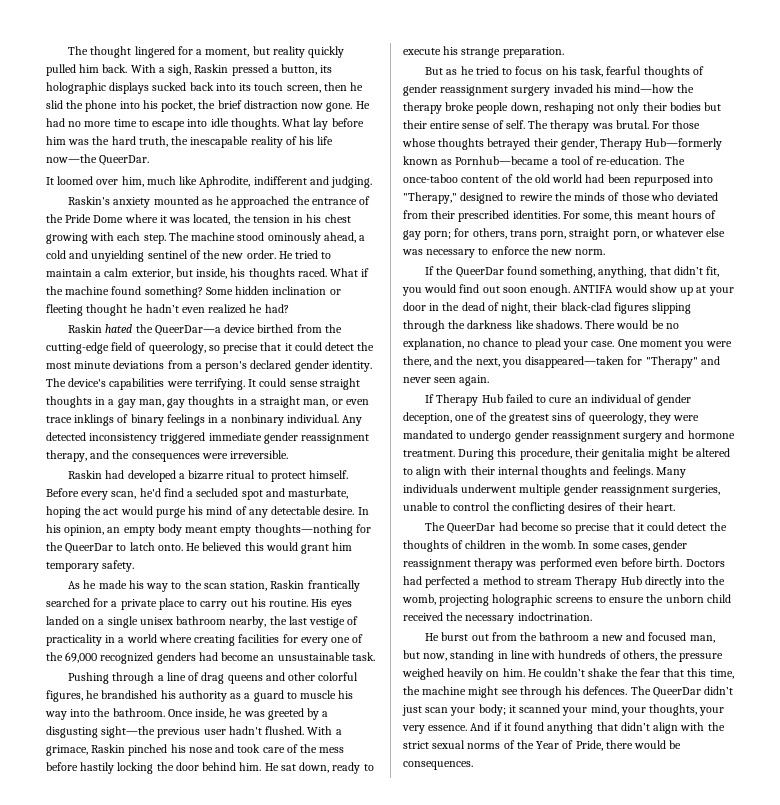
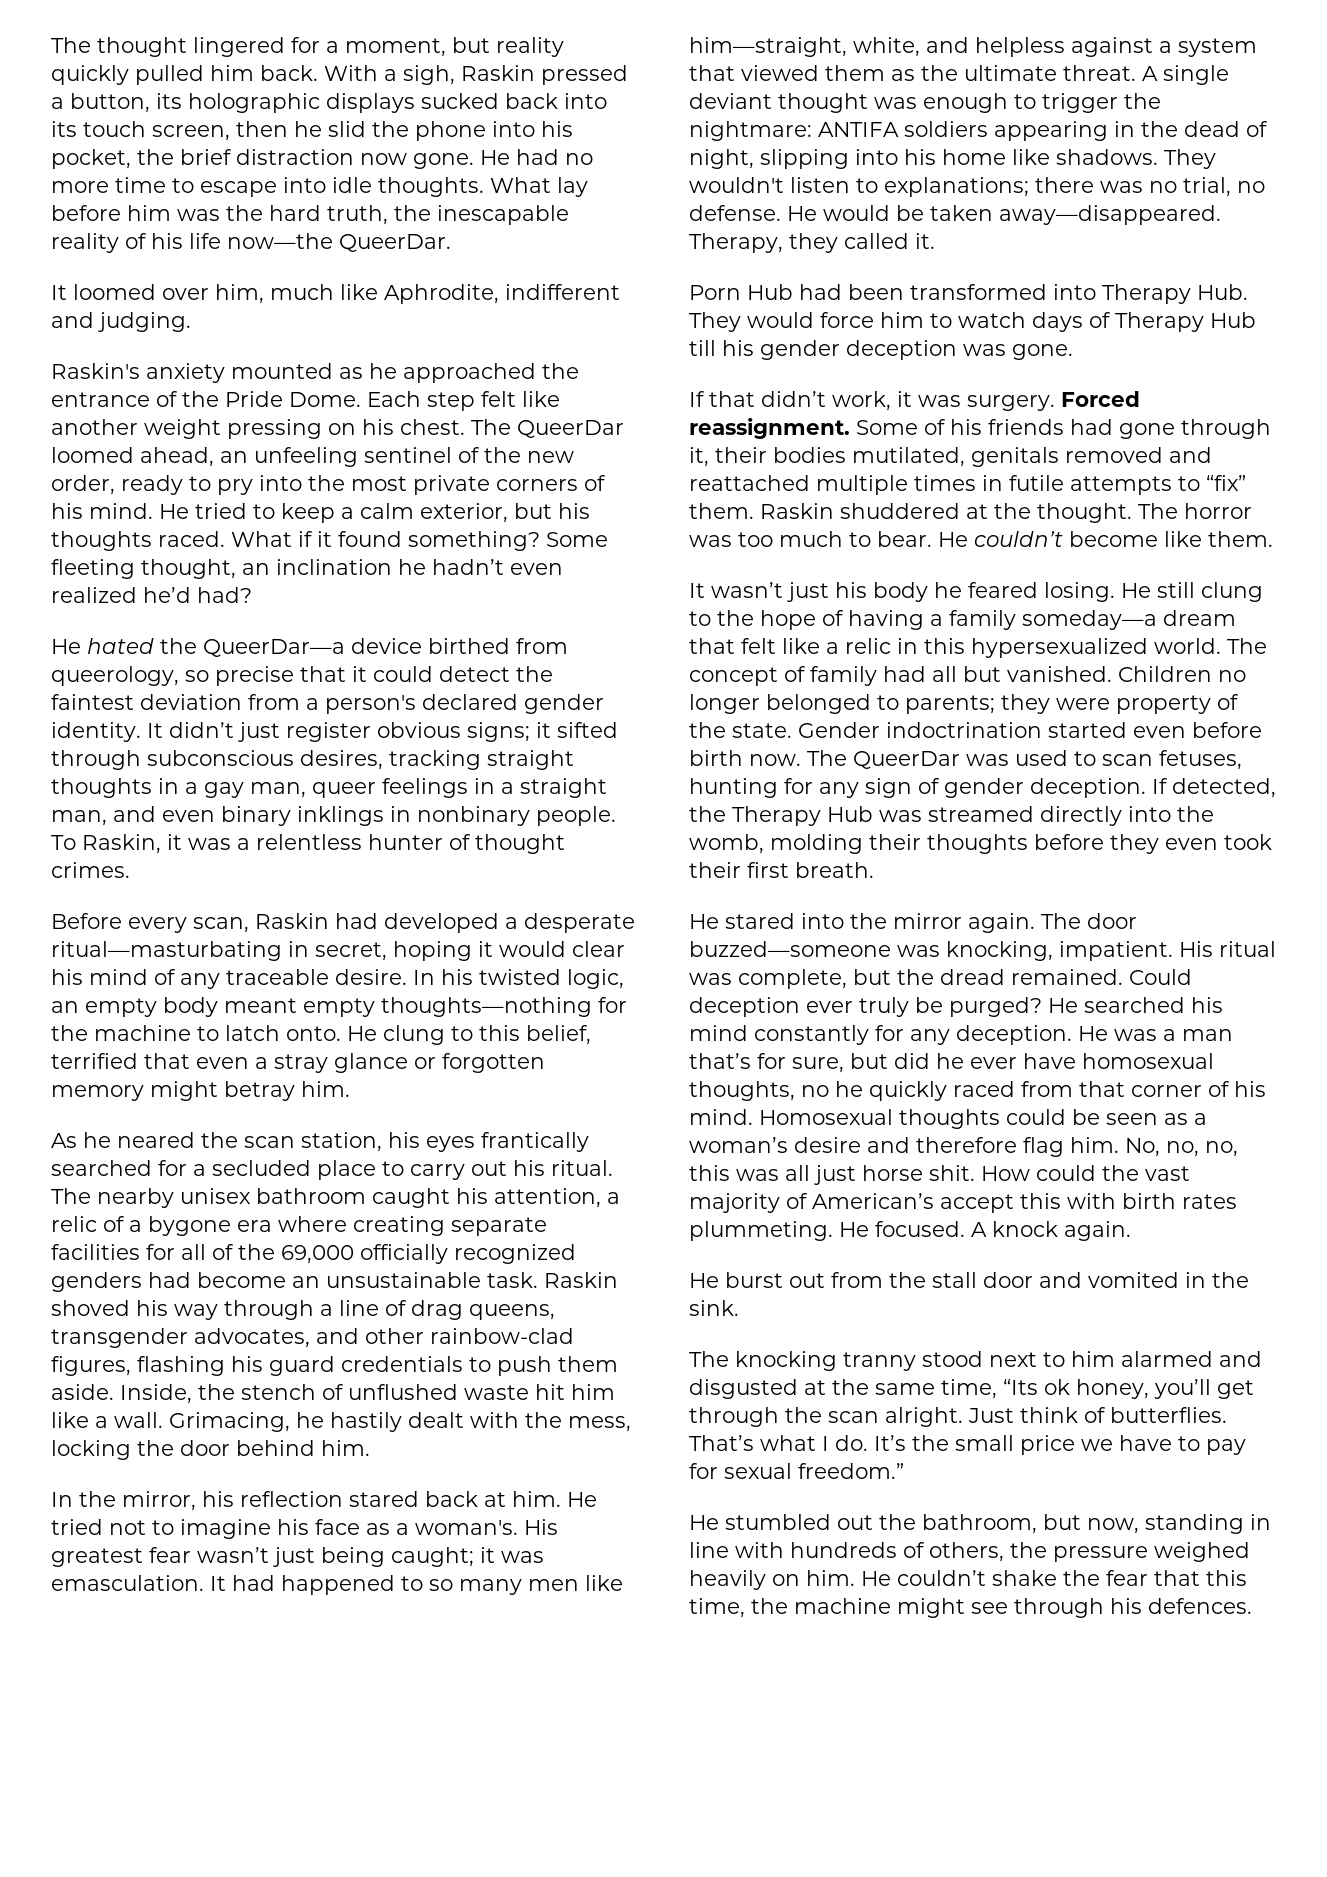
- Raskin's anxiety mounted as he approached the entrance of the Pride Dome where it was located, the tension in his chest growing with each step. The machine stood ominously ahead, a cold and unyielding sentinel of the new order.
+ Raskin's anxiety mounted as he approached the entrance of the Pride Dome. Each step felt like another weight pressing on his chest. The QueerDar loomed ahead, an unfeeling sentinel of the new order, ready to pry into the most private corners of his mind.
- He tried to maintain a calm exterior, but inside, his thoughts raced.
+ He tried to keep a calm exterior, but his thoughts raced.
- What if the machine found something?
+ What if it found something?
- Some hidden inclination or fleeting thought he hadn’t even realized he had?
+ Some fleeting thought, an inclination he hadn’t even realized he’d had?
- Raskin hated the QueerDar—a device birthed from the cutting-edge field of queerology, so precise that it could detect the most minute deviations from a person's declared gender identity.
+ He hated the QueerDar—a device birthed from queerology, so precise that it could detect the faintest deviation from a person's declared gender identity.
- The device's capabilities were terrifying. It could sense straight thoughts in a gay man, gay thoughts in a straight man, or even trace inklings of binary feelings in a nonbinary individual. Any detected inconsistency triggered immediate gender reassignment therapy, and the consequences were irreversible.
- Raskin had developed a bizarre ritual to protect himself. Before every scan, he'd find a secluded spot and masturbate, hoping the act would purge his mind of any detectable desire.
+ It didn’t just register obvious signs; it sifted through subconscious desires, tracking straight thoughts in a gay man, queer feelings in a straight man, and even binary inklings in nonbinary people. To Raskin, it was a relentless hunter of thought crimes.
+ Before every scan, Raskin had developed a desperate ritual—masturbating in secret, hoping it would clear his mind of any traceable desire.
- In his opinion, an empty body meant empty thoughts—nothing for the QueerDar to latch onto.
+ In his twisted logic, an empty body meant empty thoughts—nothing for the machine to latch onto.
- He believed this would grant him temporary safety.
- As he made his way to the scan station, Raskin frantically searched for a private place to carry out his routine. His eyes landed on a single unisex bathroom nearby, the last vestige of practicality in a world where creating facilities for every one of the 69,000 recognized genders had become an unsustainable task.
- Pushing through a line of drag queens and other colorful figures, he brandished his authority as a guard to muscle his way into the bathroom. Once inside, he was greeted by a disgusting sight—the previous user hadn't flushed. With a grimace, Raskin pinched his nose and took care of the mess before hastily locking the door behind him. He sat down, ready to execute his strange preparation.
- But as he tried to focus on his task, fearful thoughts of gender reassignment surgery invaded his mind—how the therapy broke people down, reshaping not only their bodies but their entire sense of self. The therapy was brutal. For those whose thoughts betrayed their gender, Therapy Hub—formerly known as Pornhub—became a tool of re-education. The once-taboo content of the old world had been repurposed into "Therapy," designed to rewire the minds of those who deviated from their prescribed identities. For some, this meant hours of gay porn; for others, trans porn, straight porn, or whatever else was necessary to enforce the new norm.
- If the QueerDar found something, anything, that didn’t fit, you would find out soon enough. ANTIFA would show up at your door in the dead of night, their black-clad figures slipping through the darkness like shadows. There would be no explanation, no chance to plead your case. One moment you were there, and the next, you disappeared—taken for "Therapy" and never seen again.
- If Therapy Hub failed to cure an individual of gender deception, one of the greatest sins of queerology, they were mandated to undergo gender reassignment surgery and hormone treatment. During this procedure, their genitalia might be altered to align with their internal thoughts and feelings. Many individuals underwent multiple gender reassignment surgeries, unable to control the conflicting desires of their heart.
- The QueerDar had become so precise that it could detect the thoughts of children in the womb. In some cases, gender reassignment therapy was performed even before birth. Doctors had perfected a method to stream Therapy Hub directly into the womb, projecting holographic screens to ensure the unborn child received the necessary indoctrination.
+ He clung to this belief, terrified that even a stray glance or forgotten memory might betray him.
+ As he neared the scan station, his eyes frantically searched for a secluded place to carry out his ritual. The nearby unisex bathroom caught his attention, a relic of a bygone era where creating separate facilities for all of the 69,000 officially recognized genders had become an unsustainable task. Raskin shoved his way through a line of drag queens, transgender advocates, and other rainbow-clad figures, flashing his guard credentials to push them aside. Inside, the stench of unflushed waste hit him like a wall. Grimacing, he hastily dealt with the mess, locking the door behind him.
+ In the mirror, his reflection stared back at him. He tried not to imagine his face as a woman's. His greatest fear wasn’t just being caught; it was emasculation. It had happened to so many men like him—straight, white, and helpless against a system that viewed them as the ultimate threat. A single deviant thought was enough to trigger the nightmare: ANTIFA soldiers appearing in the dead of night, slipping into his home like shadows. They wouldn't listen to explanations; there was no trial, no defense. He would be taken away—disappeared. Therapy, they called it.
+ Porn Hub had been transformed into Therapy Hub. They would force him to watch days of Therapy Hub till his gender deception was gone.
+ If that didn’t work, it was surgery. Forced reassignment. Some of his friends had gone through it, their bodies mutilated, genitals removed and reattached multiple times in futile attempts to “fix” them. Raskin shuddered at the thought. The horror was too much to bear. He couldn’t become like them.
+ It wasn’t just his body he feared losing. He still clung to the hope of having a family someday—a dream that felt like a relic in this hypersexualized world. The concept of family had all but vanished. Children no longer belonged to parents; they were property of the state. Gender indoctrination started even before birth now. The QueerDar was used to scan fetuses, hunting for any sign of gender deception. If detected, the Therapy Hub was streamed directly into the womb, molding their thoughts before they even took their first breath.
+ He stared into the mirror again. The door buzzed—someone was knocking, impatient. His ritual was complete, but the dread remained. Could deception ever truly be purged? He searched his mind constantly for any deception. He was a man that’s for sure, but did he ever have homosexual thoughts, no he quickly raced from that corner of his mind. Homosexual thoughts could be seen as a woman’s desire and therefore flag him. No, no, no, this was all just horse shit. How could the vast majority of American’s accept this with birth rates plummeting. He focused. A knock again.
- He burst out from the bathroom a new and focused man, but now, standing in line with hundreds of others, the pressure weighed heavily on him.
+ He burst out from the stall door and vomited in the sink.
+ The knocking tranny stood next to him alarmed and disgusted at the same time, “Its ok honey, you’ll get through the scan alright. Just think of butterflies. That’s what I do. It’s the small price we have to pay for sexual freedom.”
+ He stumbled out the bathroom, but now, standing in line with hundreds of others, the pressure weighed heavily on him.
- The QueerDar didn’t just scan your body; it scanned your mind, your thoughts, your very essence. And if it found anything that didn’t align with the strict sexual norms of the Year of Pride, there would be consequences.

